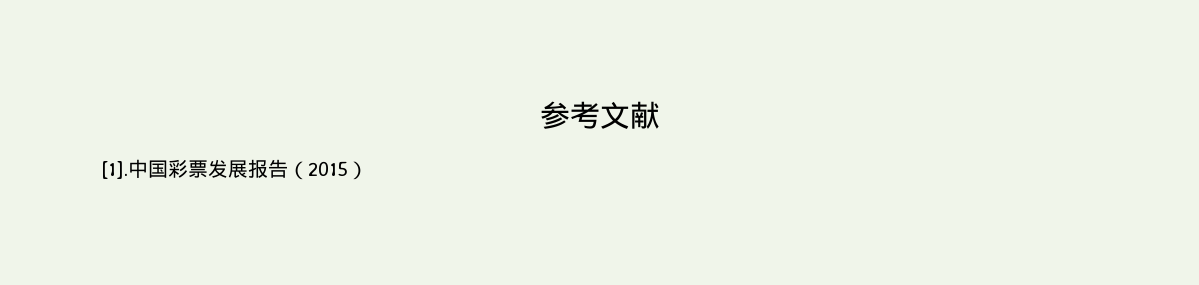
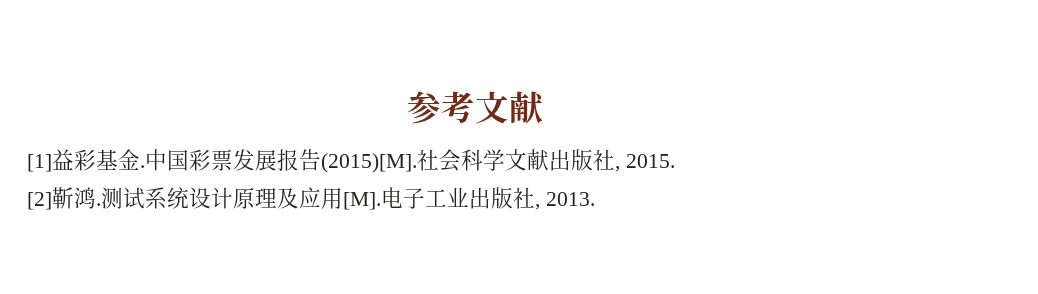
- [1].中国彩票发展报告（2015）
+ [1]益彩基金.中国彩票发展报告(2015)[M].社会科学文献出版社, 2015.
+ [2]靳鸿.测试系统设计原理及应用[M].电子工业出版社, 2013.

